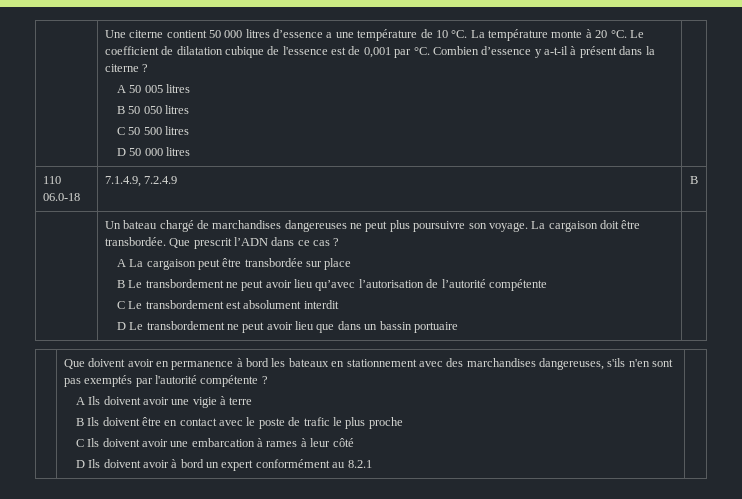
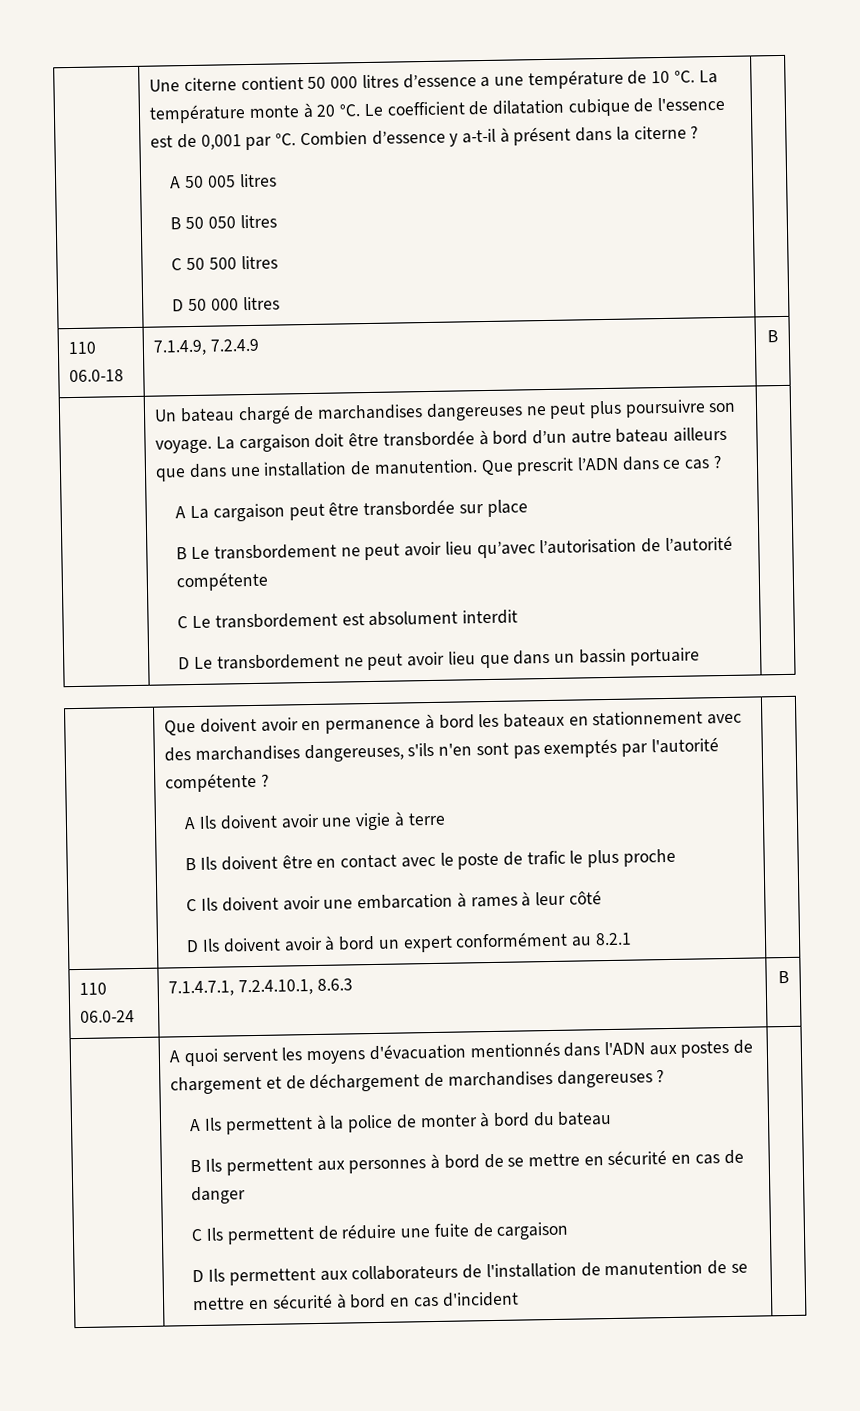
- La cargaison doit être transbordée.
+ La cargaison doit être transbordée à bord d’un autre bateau ailleurs que dans une installation de manutention.
+ 110 06.0-24 | 7.1.4.7.1, 7.2.4.10.1, 8.6.3 | B
+ | A quoi servent les moyens d'évacuation mentionnés dans l'ADN aux postes de chargement et de déchargement de marchandises dangereuses ?
+ A Ils permettent à la police de monter à bord du bateau
+ B Ils permettent aux personnes à bord de se mettre en sécurité en cas de danger
+ C Ils permettent de réduire une fuite de cargaison
+ D Ils permettent aux collaborateurs de l'installation de manutention de se mettre en sécurité à bord en cas d'incident

